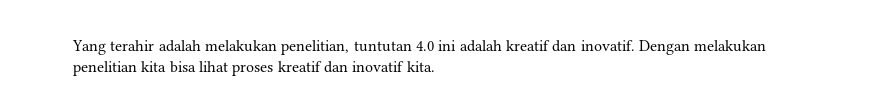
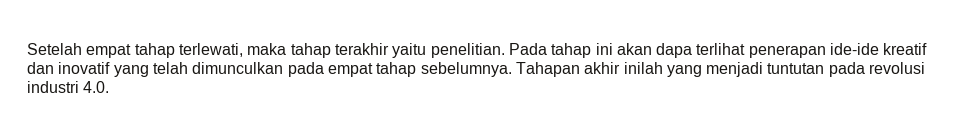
- Yang terahir adalah melakukan penelitian, tuntutan 4.0 ini adalah kreatif dan inovatif. Dengan melakukan penelitian kita bisa lihat proses kreatif dan inovatif kita.
+ Setelah empat tahap terlewati, maka tahap terakhir yaitu penelitian. Pada tahap ini akan dapa terlihat penerapan ide-ide kreatif dan inovatif yang telah dimunculkan pada empat tahap sebelumnya. Tahapan akhir inilah yang menjadi tuntutan pada revolusi industri 4.0.

